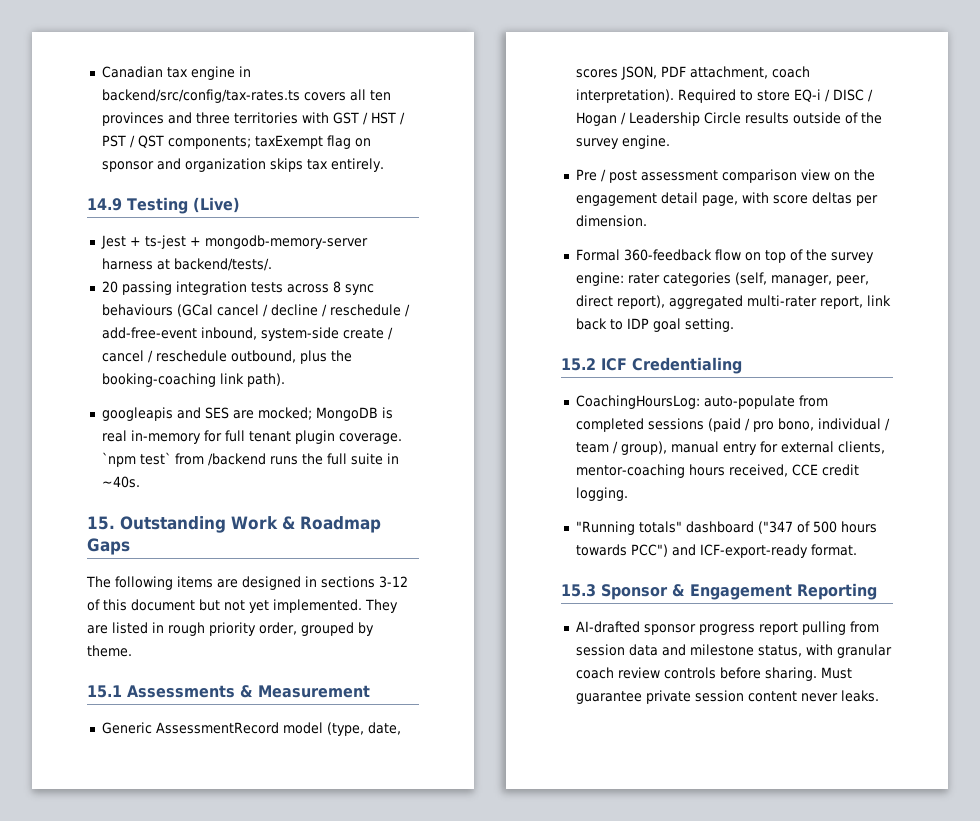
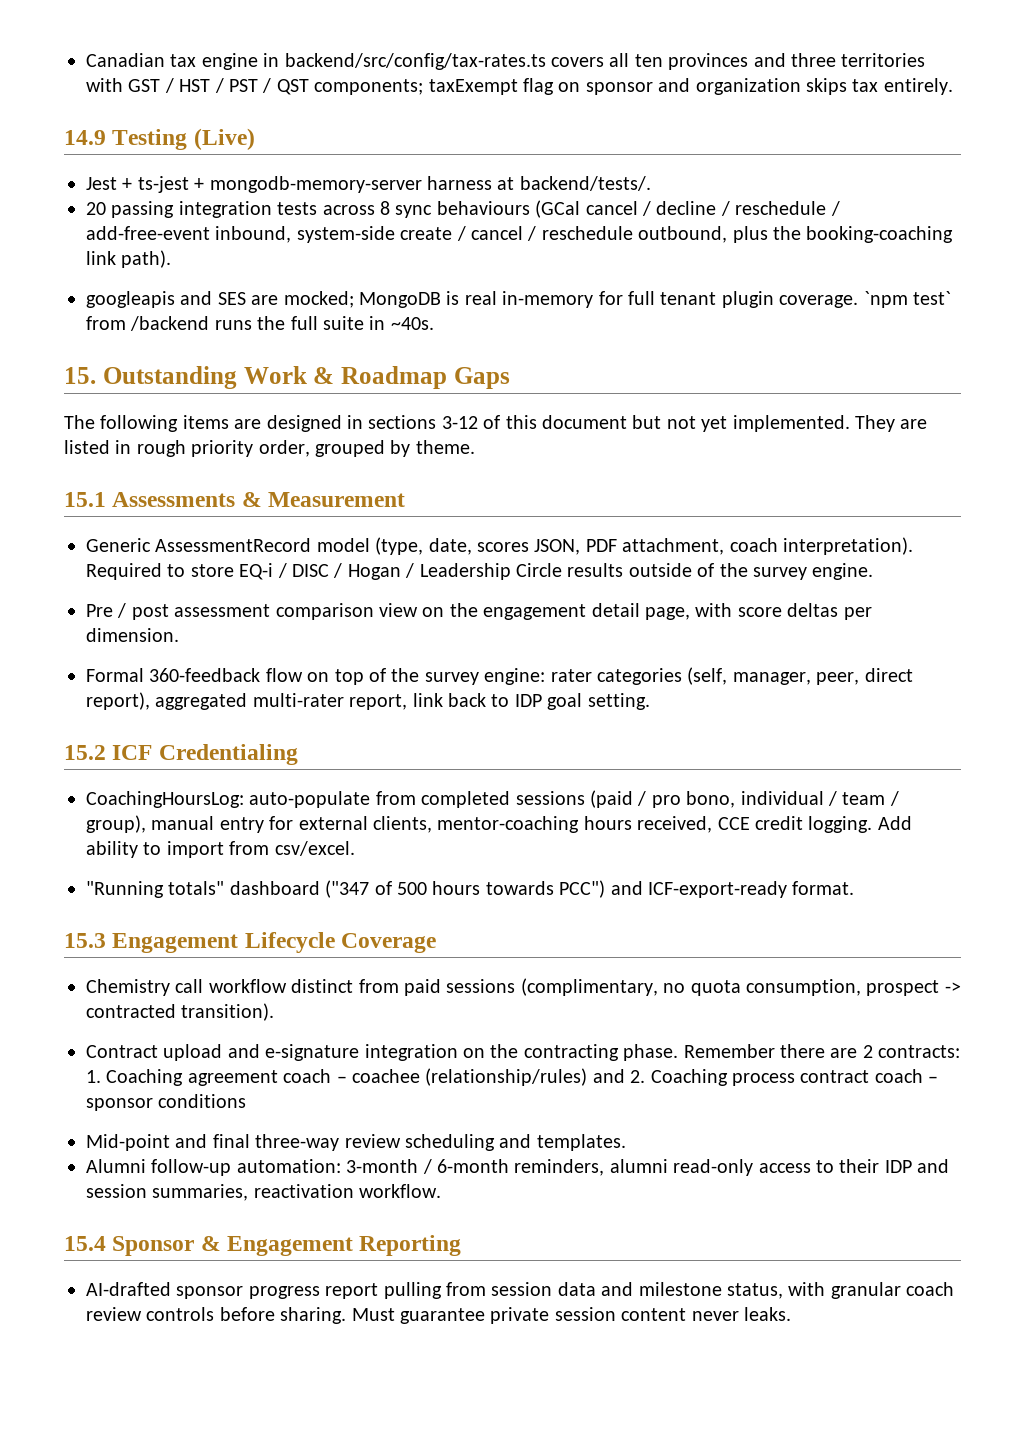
+ Add ability to import from csv/excel.
- 15.3 Sponsor & Engagement Reporting
+ 15.3 Engagement Lifecycle Coverage
+ Chemistry call workflow distinct from paid sessions (complimentary, no quota consumption, prospect -> contracted transition).
+ Contract upload and e-signature integration on the contracting phase. Remember there are 2 contracts: 1. Coaching agreement coach – coachee (relationship/rules) and 2. Coaching process contract coach – sponsor conditions
+ Mid-point and final three-way review scheduling and templates.
+ Alumni follow-up automation: 3-month / 6-month reminders, alumni read-only access to their IDP and session summaries, reactivation workflow.
+ 15.4 Sponsor & Engagement Reporting

